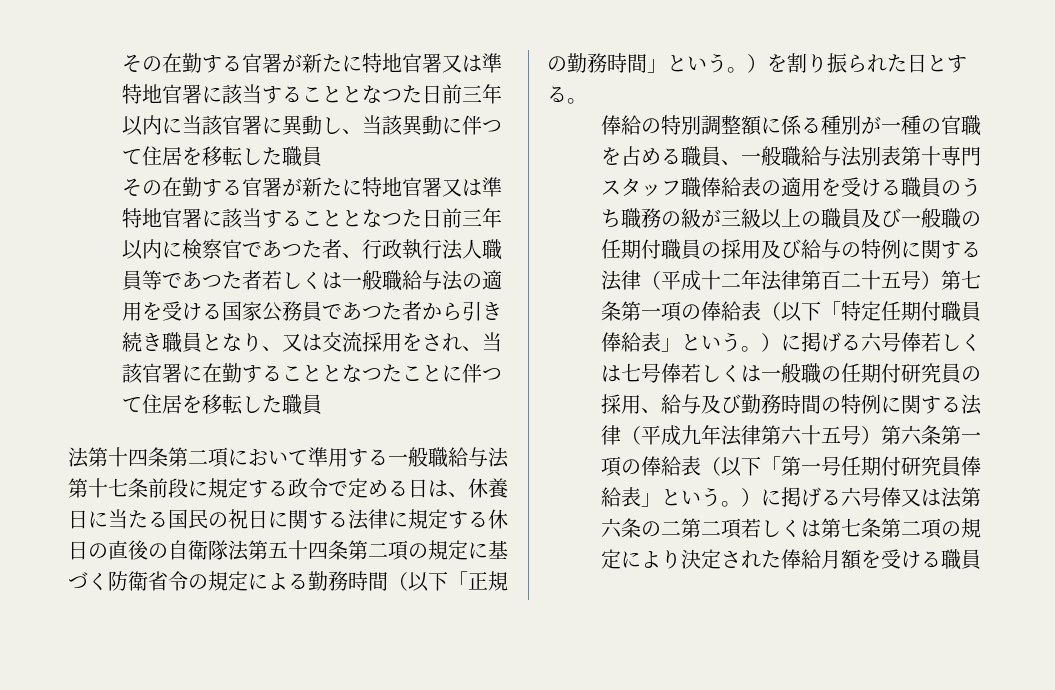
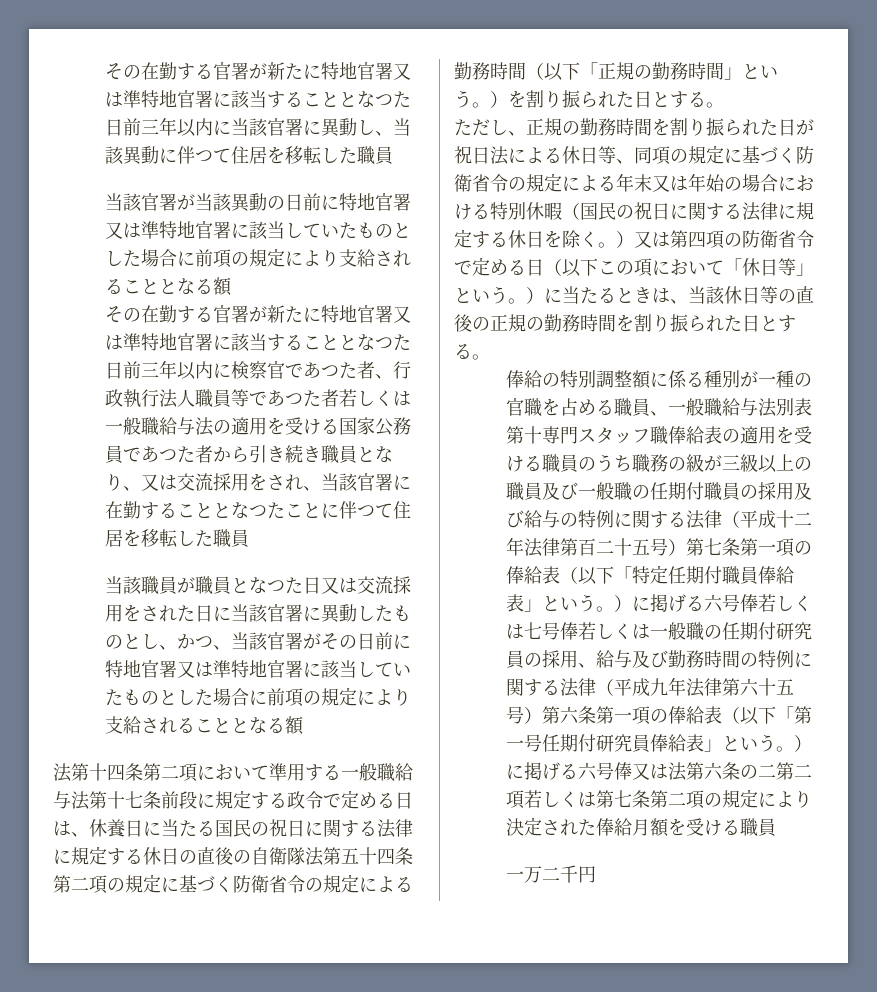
+ 当該官署が当該異動の日前に特地官署又は準特地官署に該当していたものとした場合に前項の規定により支給されることとなる額
+ 当該職員が職員となつた日又は交流採用をされた日に当該官署に異動したものとし、かつ、当該官署がその日前に特地官署又は準特地官署に該当していたものとした場合に前項の規定により支給されることとなる額
+ ただし、正規の勤務時間を割り振られた日が祝日法による休日等、同項の規定に基づく防衛省令の規定による年末又は年始の場合における特別休暇（国民の祝日に関する法律に規定する休日を除く。）又は第四項の防衛省令で定める日（以下この項において「休日等」という。）に当たるときは、当該休日等の直後の正規の勤務時間を割り振られた日とする。
+ 一万二千円

